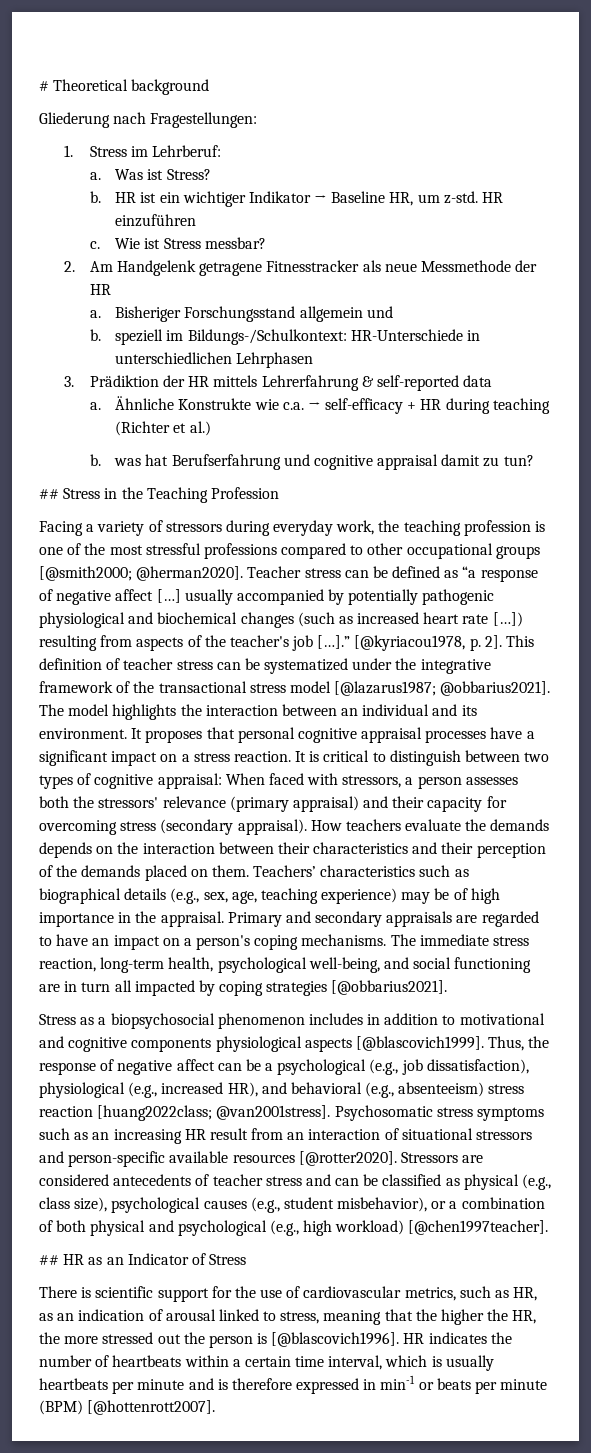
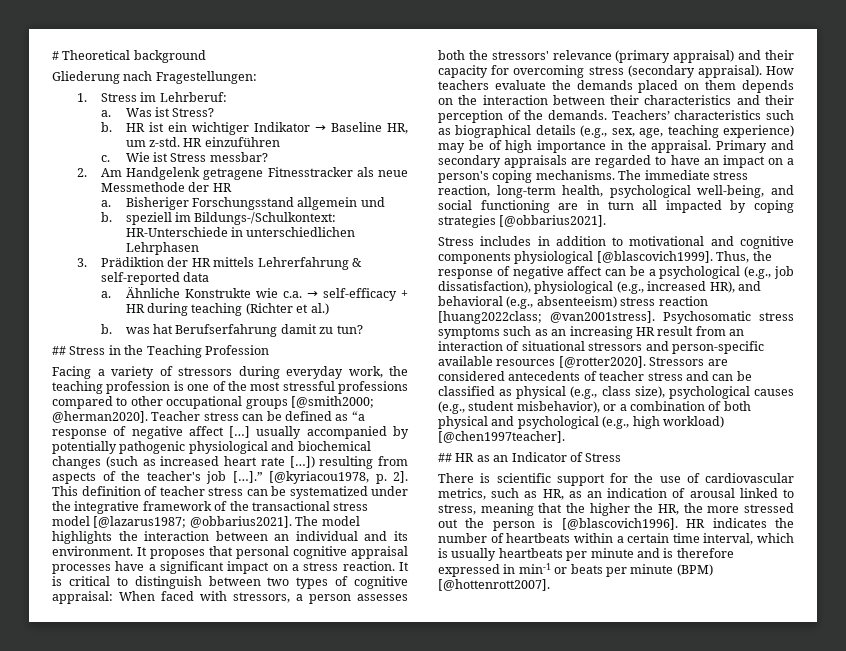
- b. was hat Berufserfahrung und cognitive appraisal damit zu tun?
+ b. was hat Berufserfahrung damit zu tun?
- How teachers evaluate the demands depends on the interaction between their characteristics and their perception of the demands placed on them.
+ How teachers evaluate the demands placed on them depends on the interaction between their characteristics and their perception of the demands.
- Stress as a biopsychosocial phenomenon includes in addition to motivational and cognitive components physiological aspects [@blascovich1999].
+ Stress includes in addition to motivational and cognitive components physiological [@blascovich1999].

